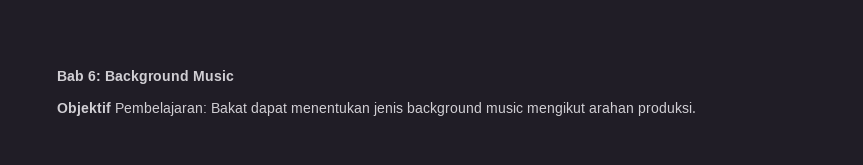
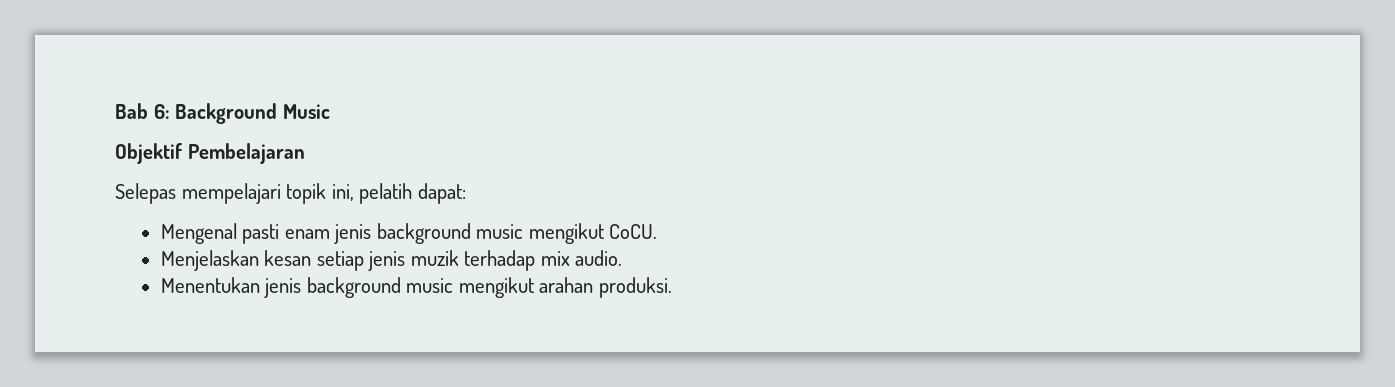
- Objektif Pembelajaran: Bakat dapat menentukan jenis background music mengikut arahan produksi.
+ Objektif Pembelajaran
+ Selepas mempelajari topik ini, pelatih dapat:
+ Mengenal pasti enam jenis background music mengikut CoCU.
+ Menjelaskan kesan setiap jenis muzik terhadap mix audio.
+ Menentukan jenis background music mengikut arahan produksi.

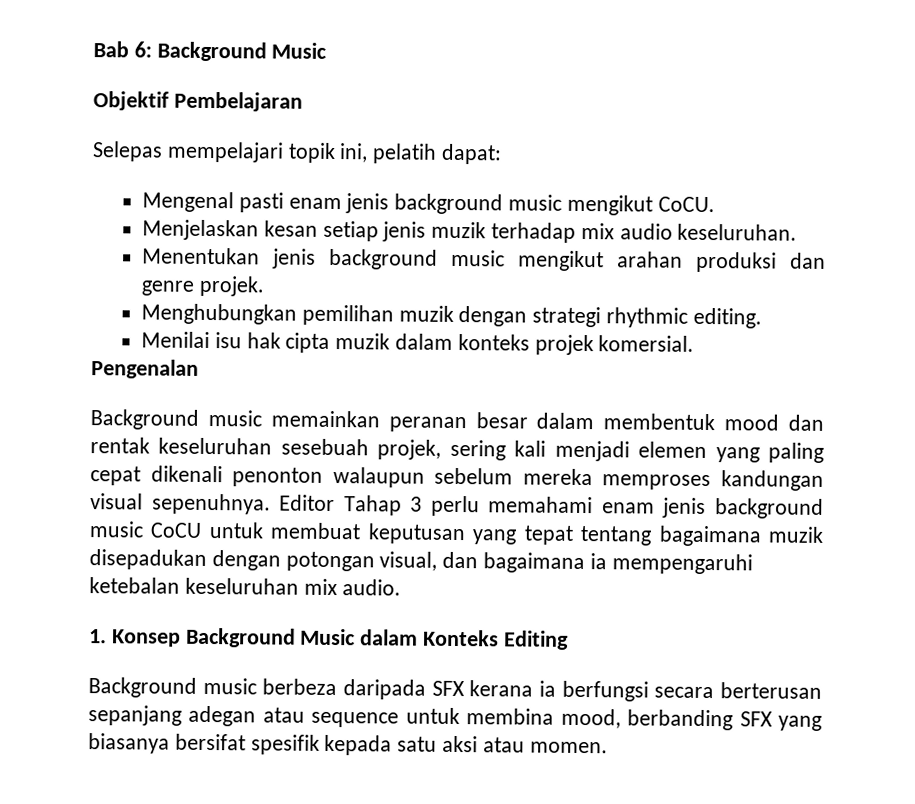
- Menjelaskan kesan setiap jenis muzik terhadap mix audio.
+ Menjelaskan kesan setiap jenis muzik terhadap mix audio keseluruhan.
- Menentukan jenis background music mengikut arahan produksi.
+ Menentukan jenis background music mengikut arahan produksi dan genre projek.
+ Menghubungkan pemilihan muzik dengan strategi rhythmic editing.
+ Menilai isu hak cipta muzik dalam konteks projek komersial.
+ Pengenalan
+ Background music memainkan peranan besar dalam membentuk mood dan rentak keseluruhan sesebuah projek, sering kali menjadi elemen yang paling cepat dikenali penonton walaupun sebelum mereka memproses kandungan visual sepenuhnya. Editor Tahap 3 perlu memahami enam jenis background music CoCU untuk membuat keputusan yang tepat tentang bagaimana muzik disepadukan dengan potongan visual, dan bagaimana ia mempengaruhi ketebalan keseluruhan mix audio.
+ 1. Konsep Background Music dalam Konteks Editing
+ Background music berbeza daripada SFX kerana ia berfungsi secara berterusan sepanjang adegan atau sequence untuk membina mood, berbanding SFX yang biasanya bersifat spesifik kepada satu aksi atau momen.

